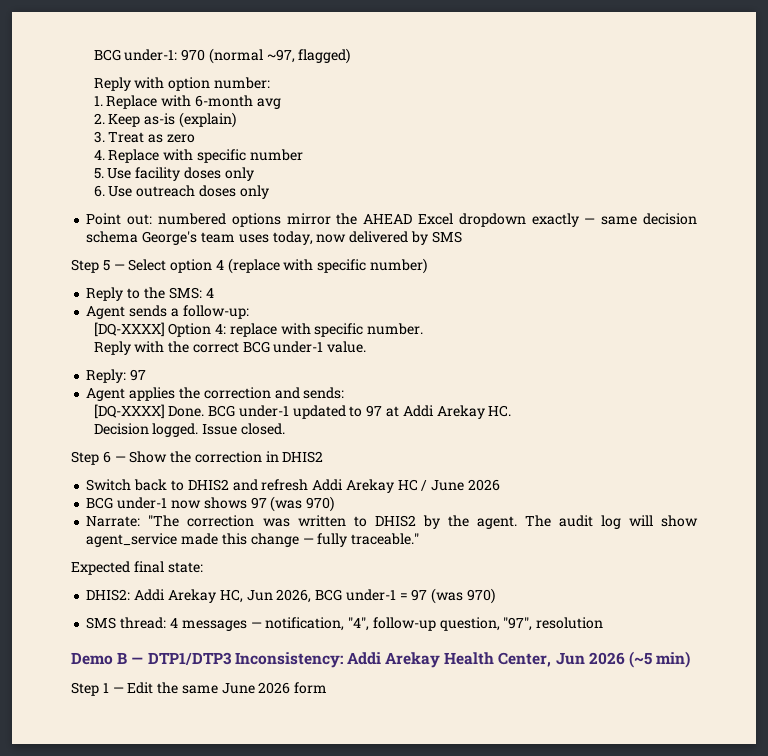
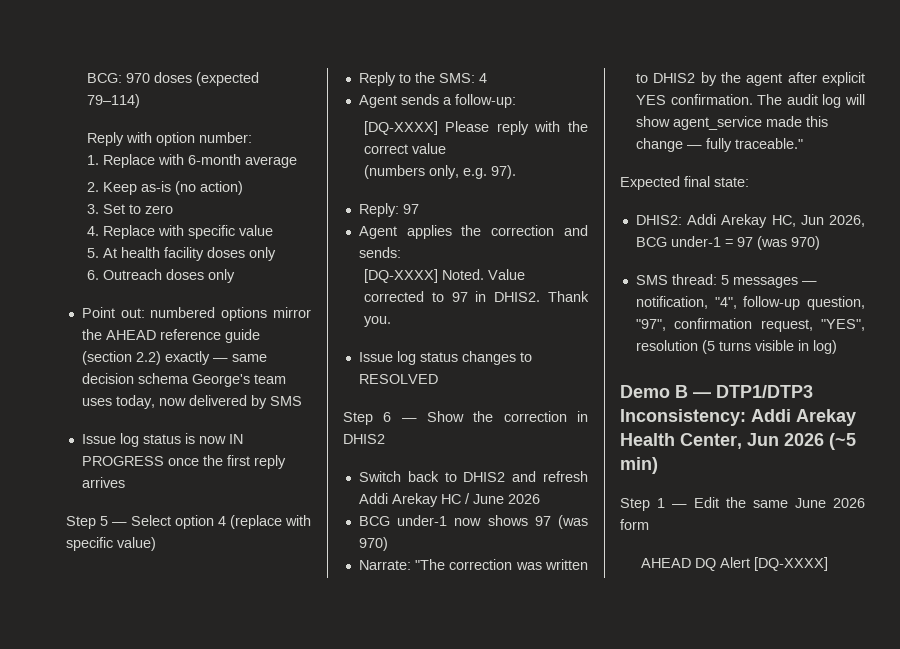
- BCG under-1: 970 (normal ~97, flagged)
+ BCG: 970 doses (expected 79–114)
- 1. Replace with 6-month avg
+ 1. Replace with 6-month average
- 2. Keep as-is (explain)
+ 2. Keep as-is (no action)
- 3. Treat as zero
+ 3. Set to zero
- 4. Replace with specific number
+ 4. Replace with specific value
- 5. Use facility doses only
+ 5. At health facility doses only
- 6. Use outreach doses only
+ 6. Outreach doses only
- Point out: numbered options mirror the AHEAD Excel dropdown exactly — same decision schema George's team uses today, now delivered by SMS
+ Point out: numbered options mirror the AHEAD reference guide (section 2.2) exactly — same decision schema George's team uses today, now delivered by SMS
+ Issue log status is now IN PROGRESS once the first reply arrives
- Step 5 — Select option 4 (replace with specific number)
+ Step 5 — Select option 4 (replace with specific value)
- [DQ-XXXX] Option 4: replace with specific number.
- Reply with the correct BCG under-1 value.
+ [DQ-XXXX] Please reply with the correct value
+ (numbers only, e.g. 97).
- [DQ-XXXX] Done. BCG under-1 updated to 97 at Addi Arekay HC.
- Decision logged. Issue closed.
+ [DQ-XXXX] Noted. Value corrected to 97 in DHIS2. Thank you.
+ Issue log status changes to RESOLVED
- Narrate: "The correction was written to DHIS2 by the agent.
+ Narrate: "The correction was written to DHIS2 by the agent after explicit YES confirmation.
- SMS thread: 4 messages — notification, "4", follow-up question, "97", resolution
+ SMS thread: 5 messages — notification, "4", follow-up question, "97", confirmation request, "YES", resolution (5 turns visible in log)
+ AHEAD DQ Alert [DQ-XXXX]

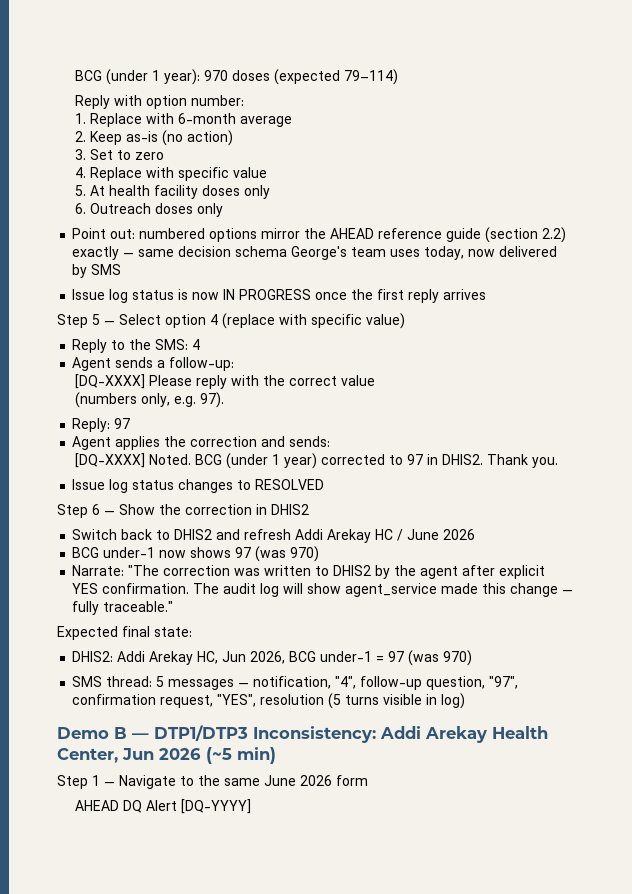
- BCG: 970 doses (expected 79–114)
+ BCG (under 1 year): 970 doses (expected 79–114)
- Value corrected to 97 in DHIS2.
+ BCG (under 1 year) corrected to 97 in DHIS2.
- Step 1 — Edit the same June 2026 form
+ Step 1 — Navigate to the same June 2026 form
- AHEAD DQ Alert [DQ-XXXX]
+ AHEAD DQ Alert [DQ-YYYY]

